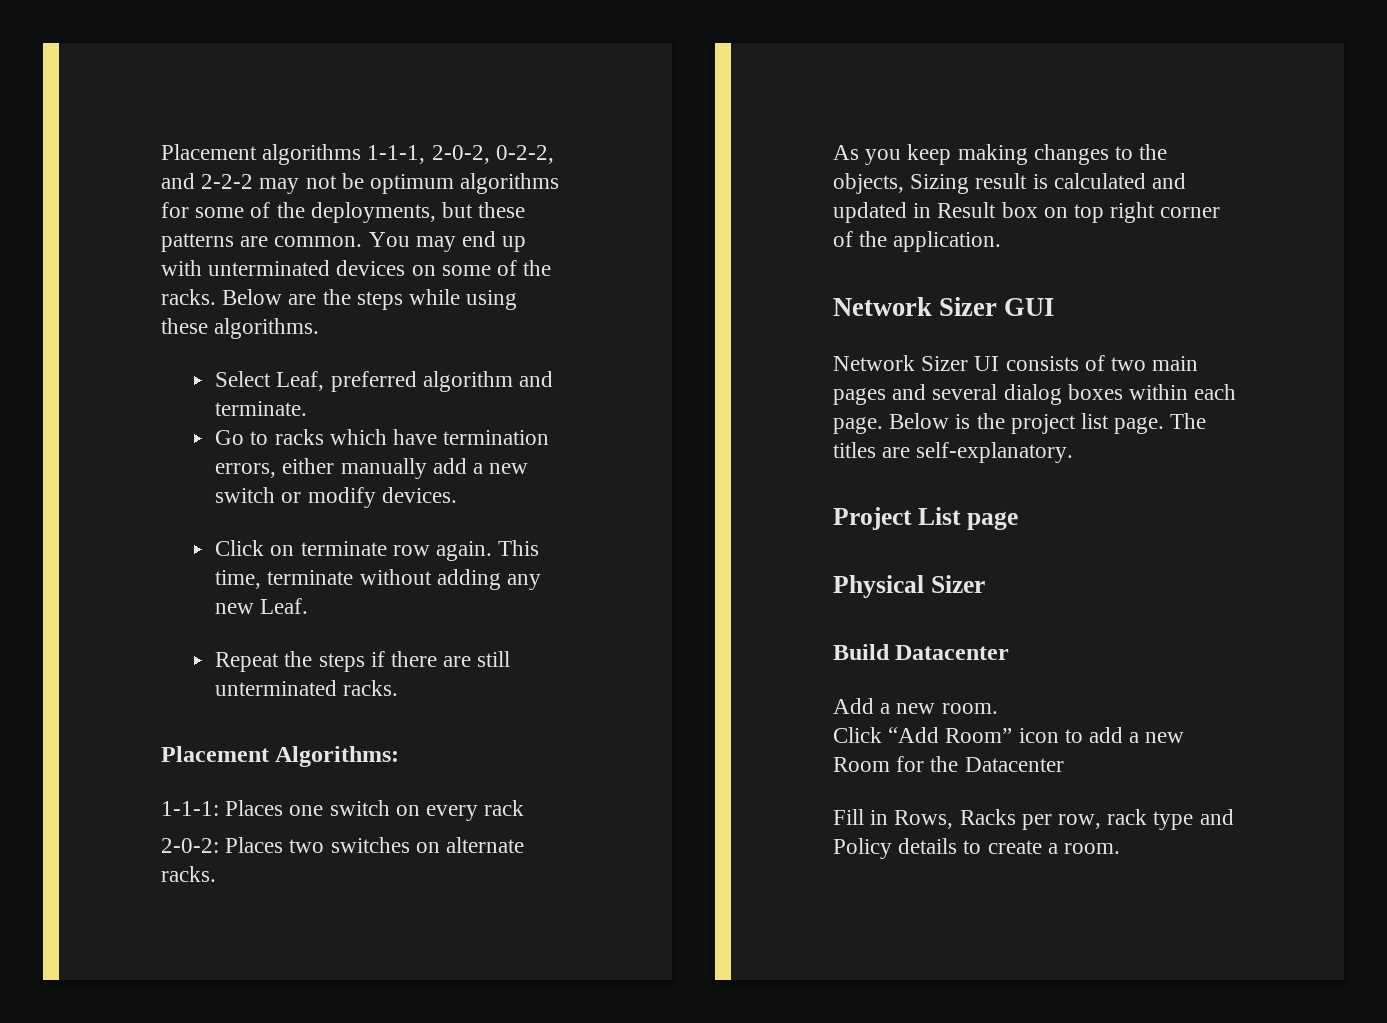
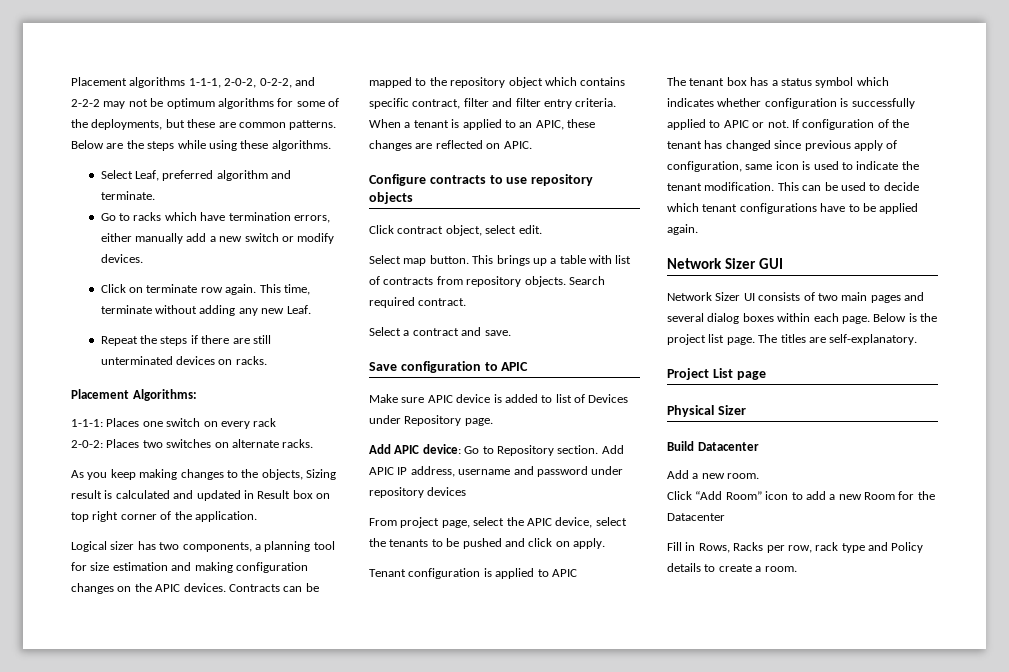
- Placement algorithms 1-1-1, 2-0-2, 0-2-2, and 2-2-2 may not be optimum algorithms for some of the deployments, but these patterns are common. You may end up with unterminated devices on some of the racks.
+ Placement algorithms 1-1-1, 2-0-2, 0-2-2, and 2-2-2 may not be optimum algorithms for some of the deployments, but these are common patterns.
- Repeat the steps if there are still unterminated racks.
+ Repeat the steps if there are still unterminated devices on racks.
+ Logical sizer has two components, a planning tool for size estimation and making configuration changes on the APIC devices. Contracts can be mapped to the repository object which contains specific contract, filter and filter entry criteria. When a tenant is applied to an APIC, these changes are reflected on APIC.
+ Configure contracts to use repository objects
+ Click contract object, select edit.
+ Select map button. This brings up a table with list of contracts from repository objects. Search required contract.
+ Select a contract and save.
+ Save configuration to APIC
+ Make sure APIC device is added to list of Devices under Repository page.
+ Add APIC device: Go to Repository section. Add APIC IP address, username and password under repository devices
+ From project page, select the APIC device, select the tenants to be pushed and click on apply.
+ Tenant configuration is applied to APIC
+ The tenant box has a status symbol which indicates whether configuration is successfully applied to APIC or not. If configuration of the tenant has changed since previous apply of configuration, same icon is used to indicate the tenant modification. This can be used to decide which tenant configurations have to be applied again.

